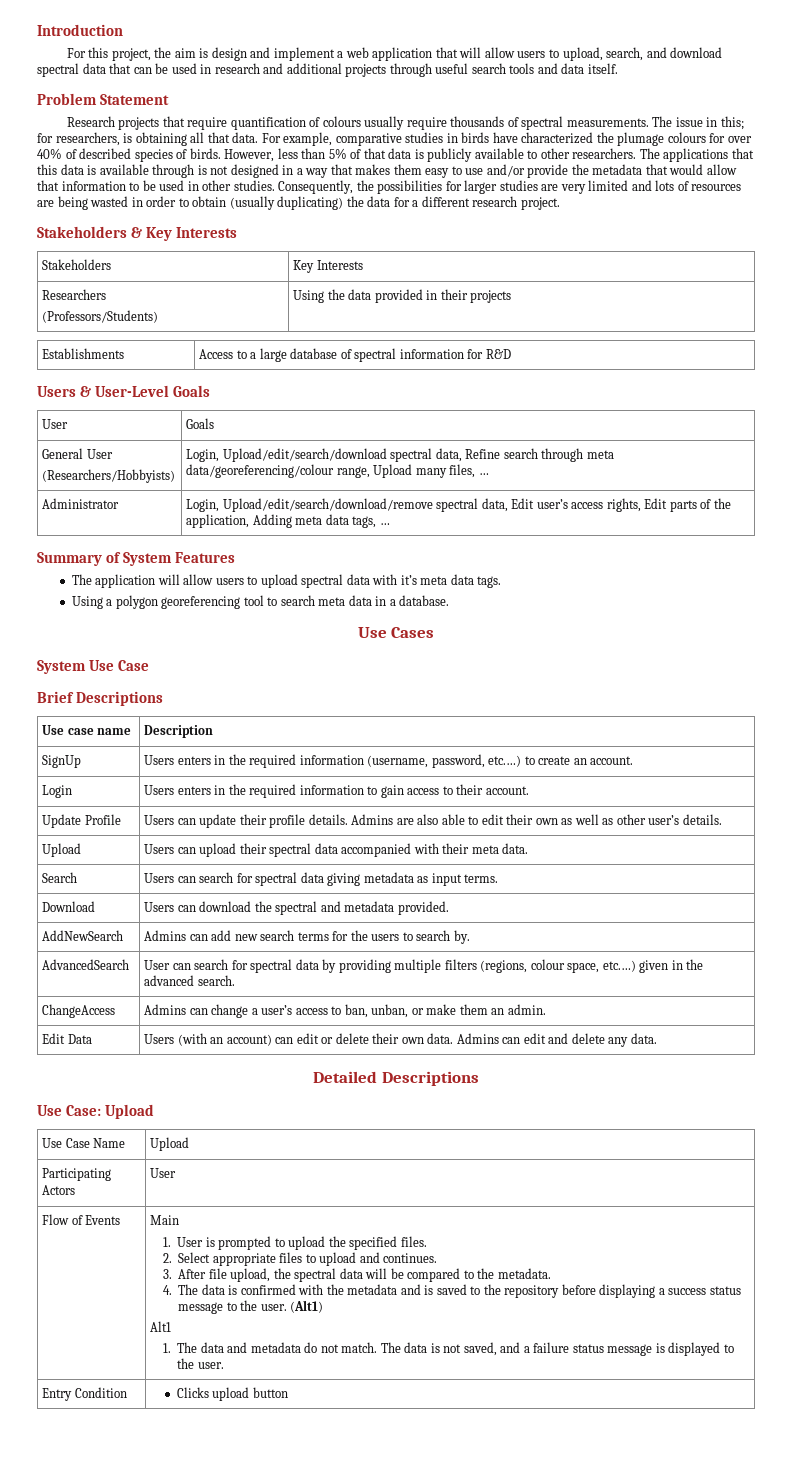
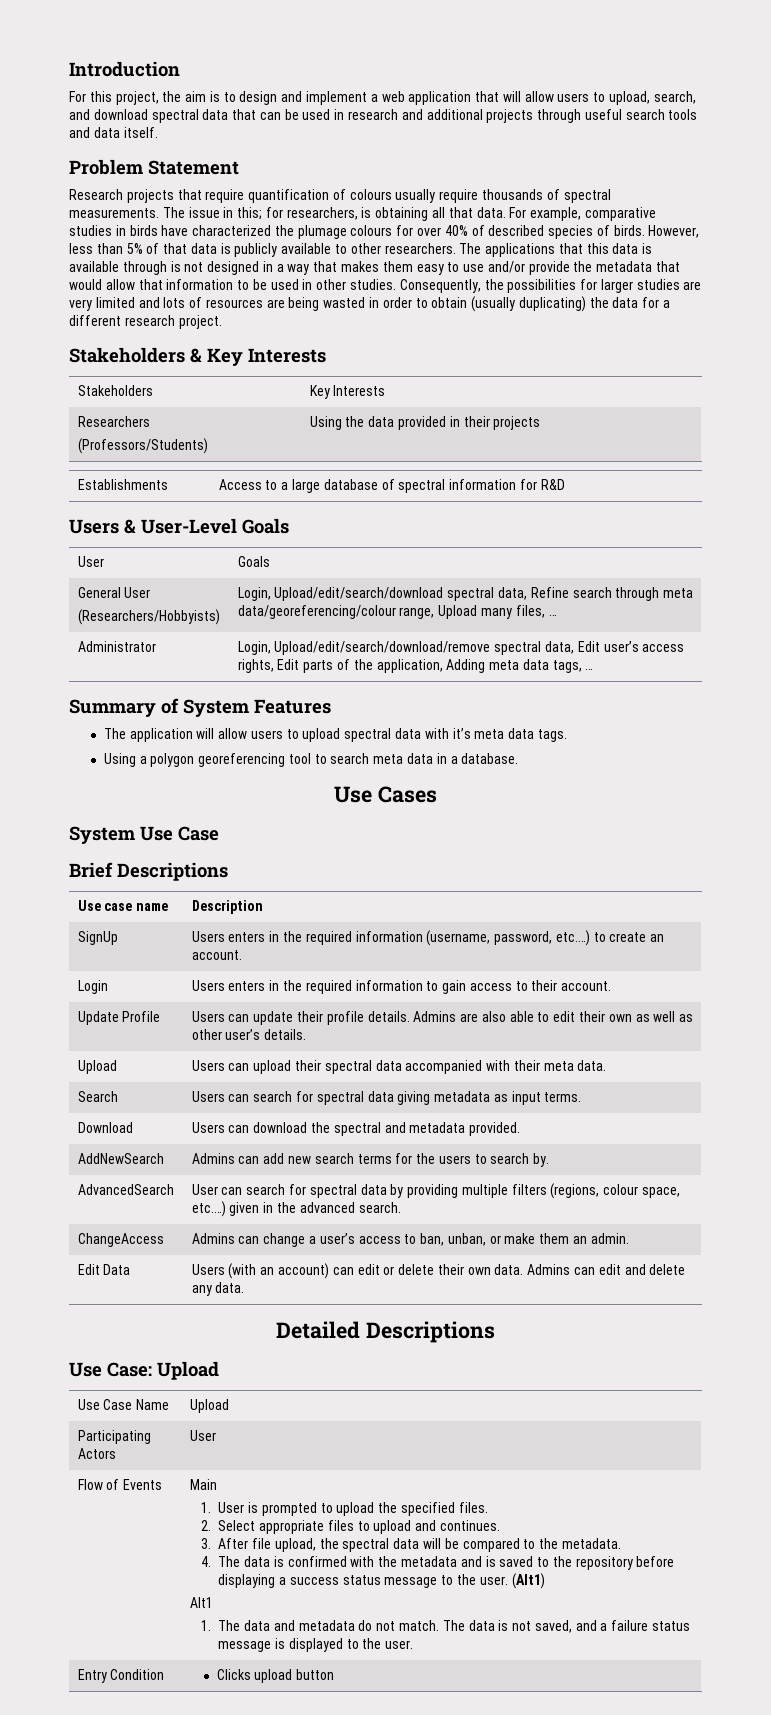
- For this project, the aim is design and implement a web application that will allow users to upload, search, and download spectral data that can be used in research and additional projects through useful search tools and data itself.
+ For this project, the aim is to design and implement a web application that will allow users to upload, search, and download spectral data that can be used in research and additional projects through useful search tools and data itself.

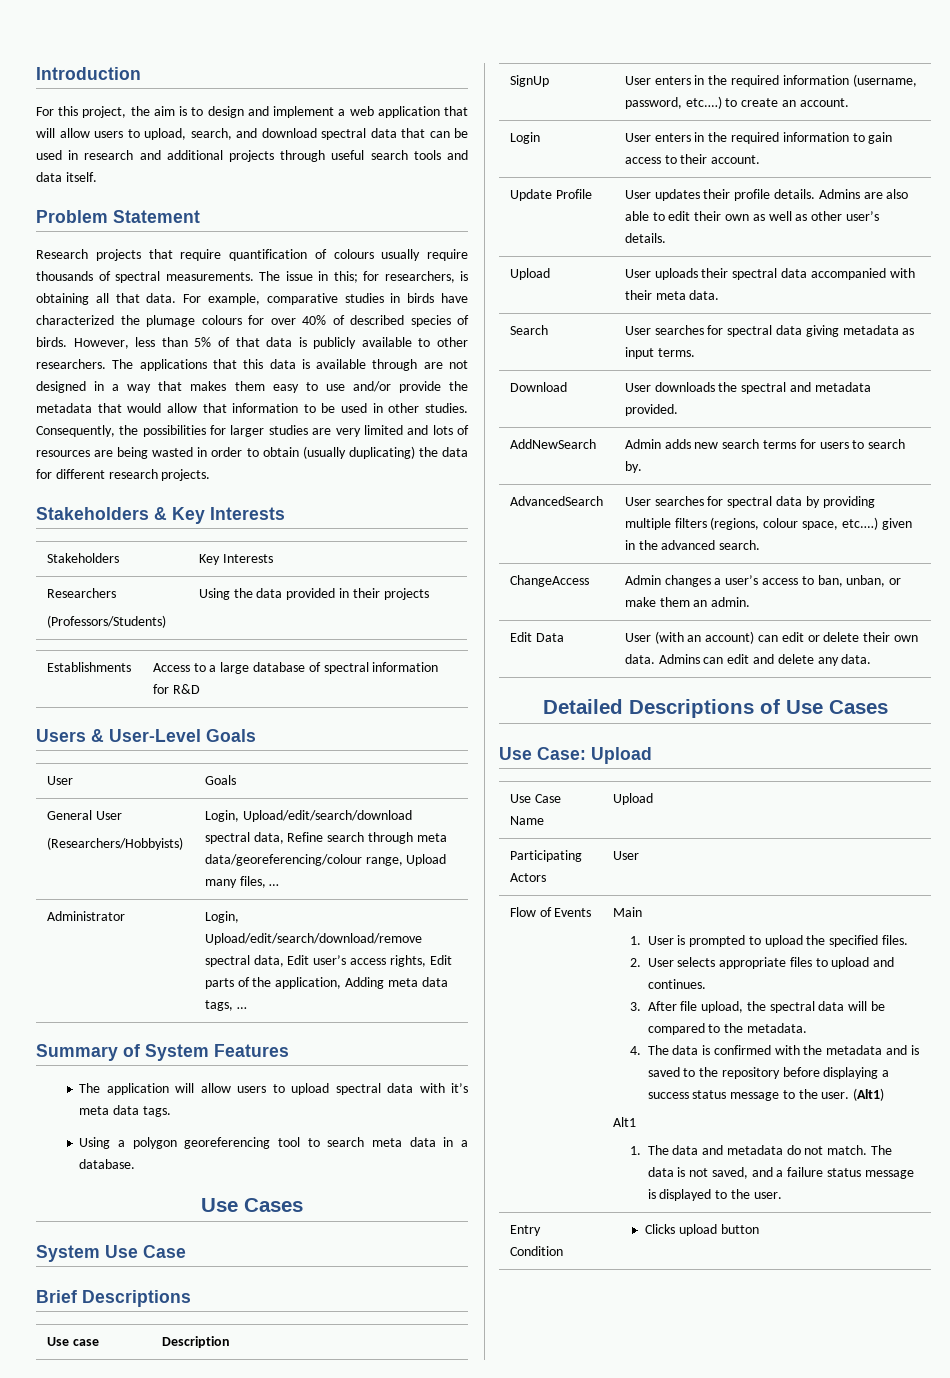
- The applications that this data is available through is not designed in a way that makes them easy to use and/or provide the metadata that would allow that information to be used in other studies.
+ The applications that this data is available through are not designed in a way that makes them easy to use and/or provide the metadata that would allow that information to be used in other studies.
- Consequently, the possibilities for larger studies are very limited and lots of resources are being wasted in order to obtain (usually duplicating) the data for a different research project.
+ Consequently, the possibilities for larger studies are very limited and lots of resources are being wasted in order to obtain (usually duplicating) the data for different research projects.
- Use case name | Description
+ Use case | Description
- SignUp | Users enters in the required information (username, password, etc.…) to create an account.
+ SignUp | User enters in the required information (username, password, etc.…) to create an account.
- Login | Users enters in the required information to gain access to their account.
+ Login | User enters in the required information to gain access to their account.
- Update Profile | Users can update their profile details. Admins are also able to edit their own as well as other user’s details.
+ Update Profile | User updates their profile details. Admins are also able to edit their own as well as other user’s details.
- Upload | Users can upload their spectral data accompanied with their meta data.
+ Upload | User uploads their spectral data accompanied with their meta data.
- Search | Users can search for spectral data giving metadata as input terms.
+ Search | User searches for spectral data giving metadata as input terms.
- Download | Users can download the spectral and metadata provided.
+ Download | User downloads the spectral and metadata provided.
- AddNewSearch | Admins can add new search terms for the users to search by.
+ AddNewSearch | Admin adds new search terms for users to search by.
- AdvancedSearch | User can search for spectral data by providing multiple filters (regions, colour space, etc.…) given in the advanced search.
+ AdvancedSearch | User searches for spectral data by providing multiple filters (regions, colour space, etc.…) given in the advanced search.
- ChangeAccess | Admins can change a user’s access to ban, unban, or make them an admin.
+ ChangeAccess | Admin changes a user’s access to ban, unban, or make them an admin.
- Edit Data | Users (with an account) can edit or delete their own data. Admins can edit and delete any data.
+ Edit Data | User (with an account) can edit or delete their own data. Admins can edit and delete any data.
- Detailed Descriptions
+ Detailed Descriptions of Use Cases
- 2. Select appropriate files to upload and continues.
+ 2. User selects appropriate files to upload and continues.

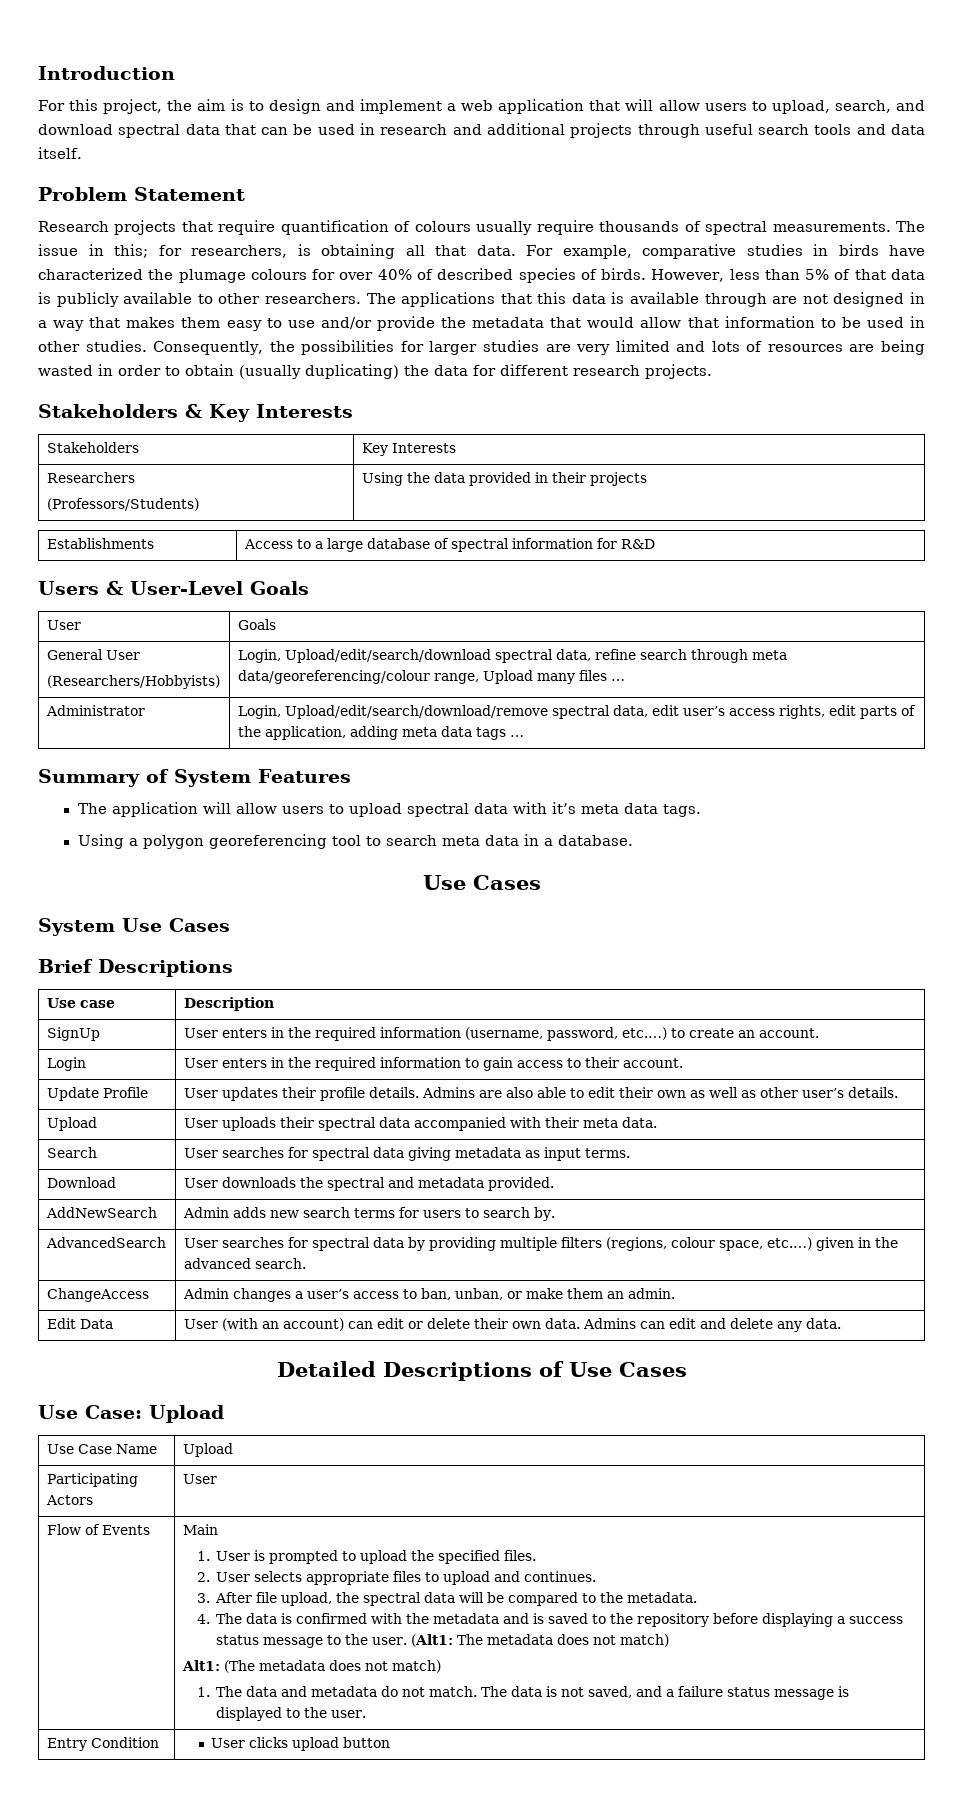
  General User
- (Researchers/Hobbyists) | Login, Upload/edit/search/download spectral data, Refine search through meta data/georeferencing/colour range, Upload many files, …
+ (Researchers/Hobbyists) | Login, Upload/edit/search/download spectral data, refine search through meta data/georeferencing/colour range, Upload many files …
- Administrator | Login, Upload/edit/search/download/remove spectral data, Edit user’s access rights, Edit parts of the application, Adding meta data tags, …
+ Administrator | Login, Upload/edit/search/download/remove spectral data, edit user’s access rights, edit parts of the application, adding meta data tags …
- System Use Case
+ System Use Cases
- (Alt1)
- Alt1
+ (Alt1: The metadata does not match)
+ Alt1: (The metadata does not match)
- Entry Condition | Clicks upload button
+ Entry Condition | User clicks upload button

